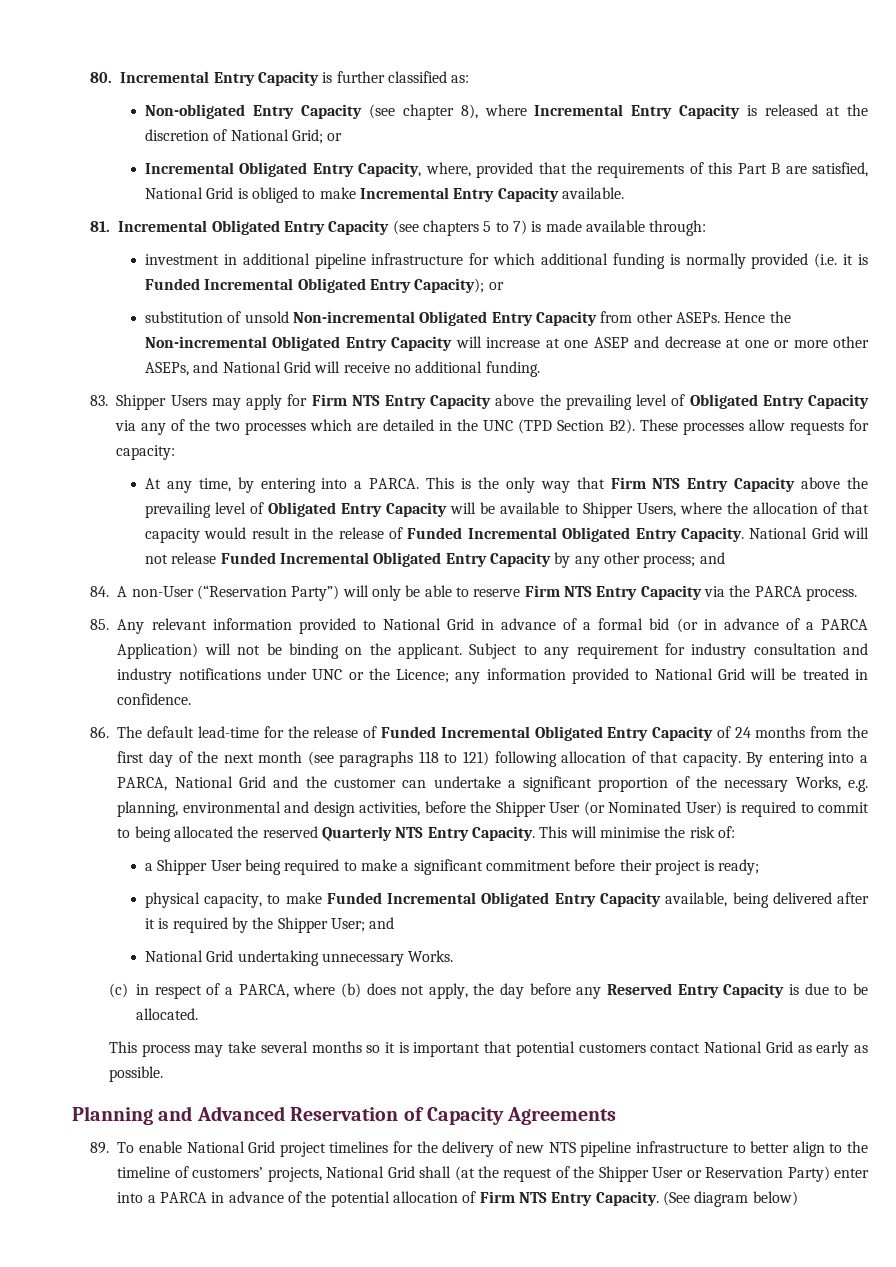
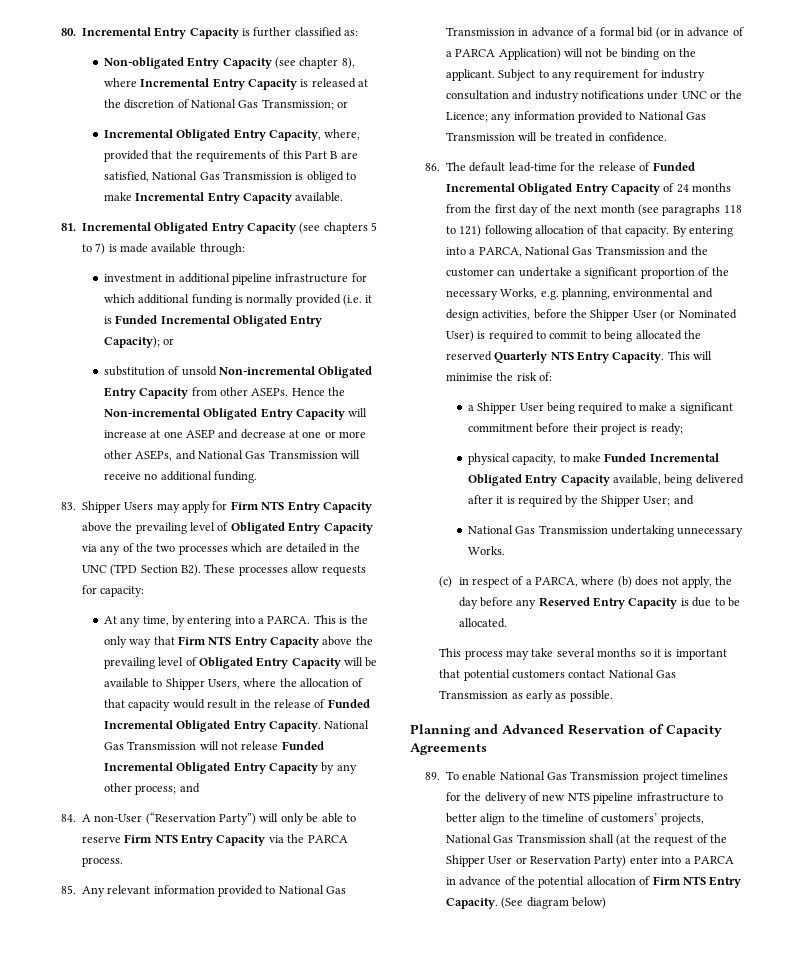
- Non-obligated Entry Capacity (see chapter 8), where Incremental Entry Capacity is released at the discretion of National Grid; or
+ Non-obligated Entry Capacity (see chapter 8), where Incremental Entry Capacity is released at the discretion of National Gas Transmission; or
- Incremental Obligated Entry Capacity, where, provided that the requirements of this Part B are satisfied, National Grid is obliged to make Incremental Entry Capacity available.
+ Incremental Obligated Entry Capacity, where, provided that the requirements of this Part B are satisfied, National Gas Transmission is obliged to make Incremental Entry Capacity available.
- Hence the Non-incremental Obligated Entry Capacity will increase at one ASEP and decrease at one or more other ASEPs, and National Grid will receive no additional funding.
+ Hence the Non-incremental Obligated Entry Capacity will increase at one ASEP and decrease at one or more other ASEPs, and National Gas Transmission will receive no additional funding.
- National Grid will not release Funded Incremental Obligated Entry Capacity by any other process; and
+ National Gas Transmission will not release Funded Incremental Obligated Entry Capacity by any other process; and
- 85. Any relevant information provided to National Grid in advance of a formal bid (or in advance of a PARCA Application) will not be binding on the applicant.
+ 85. Any relevant information provided to National Gas Transmission in advance of a formal bid (or in advance of a PARCA Application) will not be binding on the applicant.
- Subject to any requirement for industry consultation and industry notifications under UNC or the Licence; any information provided to National Grid will be treated in confidence.
+ Subject to any requirement for industry consultation and industry notifications under UNC or the Licence; any information provided to National Gas Transmission will be treated in confidence.
- By entering into a PARCA, National Grid and the customer can undertake a significant proportion of the necessary Works, e.g. planning, environmental and design activities, before the Shipper User (or Nominated User) is required to commit to being allocated the reserved Quarterly NTS Entry Capacity.
+ By entering into a PARCA, National Gas Transmission and the customer can undertake a significant proportion of the necessary Works, e.g. planning, environmental and design activities, before the Shipper User (or Nominated User) is required to commit to being allocated the reserved Quarterly NTS Entry Capacity.
- National Grid undertaking unnecessary Works.
+ National Gas Transmission undertaking unnecessary Works.
- This process may take several months so it is important that potential customers contact National Grid as early as possible.
+ This process may take several months so it is important that potential customers contact National Gas Transmission as early as possible.
- 89. To enable National Grid project timelines for the delivery of new NTS pipeline infrastructure to better align to the timeline of customers’ projects, National Grid shall (at the request of the Shipper User or Reservation Party) enter into a PARCA in advance of the potential allocation of Firm NTS Entry Capacity.
+ 89. To enable National Gas Transmission project timelines for the delivery of new NTS pipeline infrastructure to better align to the timeline of customers’ projects, National Gas Transmission shall (at the request of the Shipper User or Reservation Party) enter into a PARCA in advance of the potential allocation of Firm NTS Entry Capacity.

